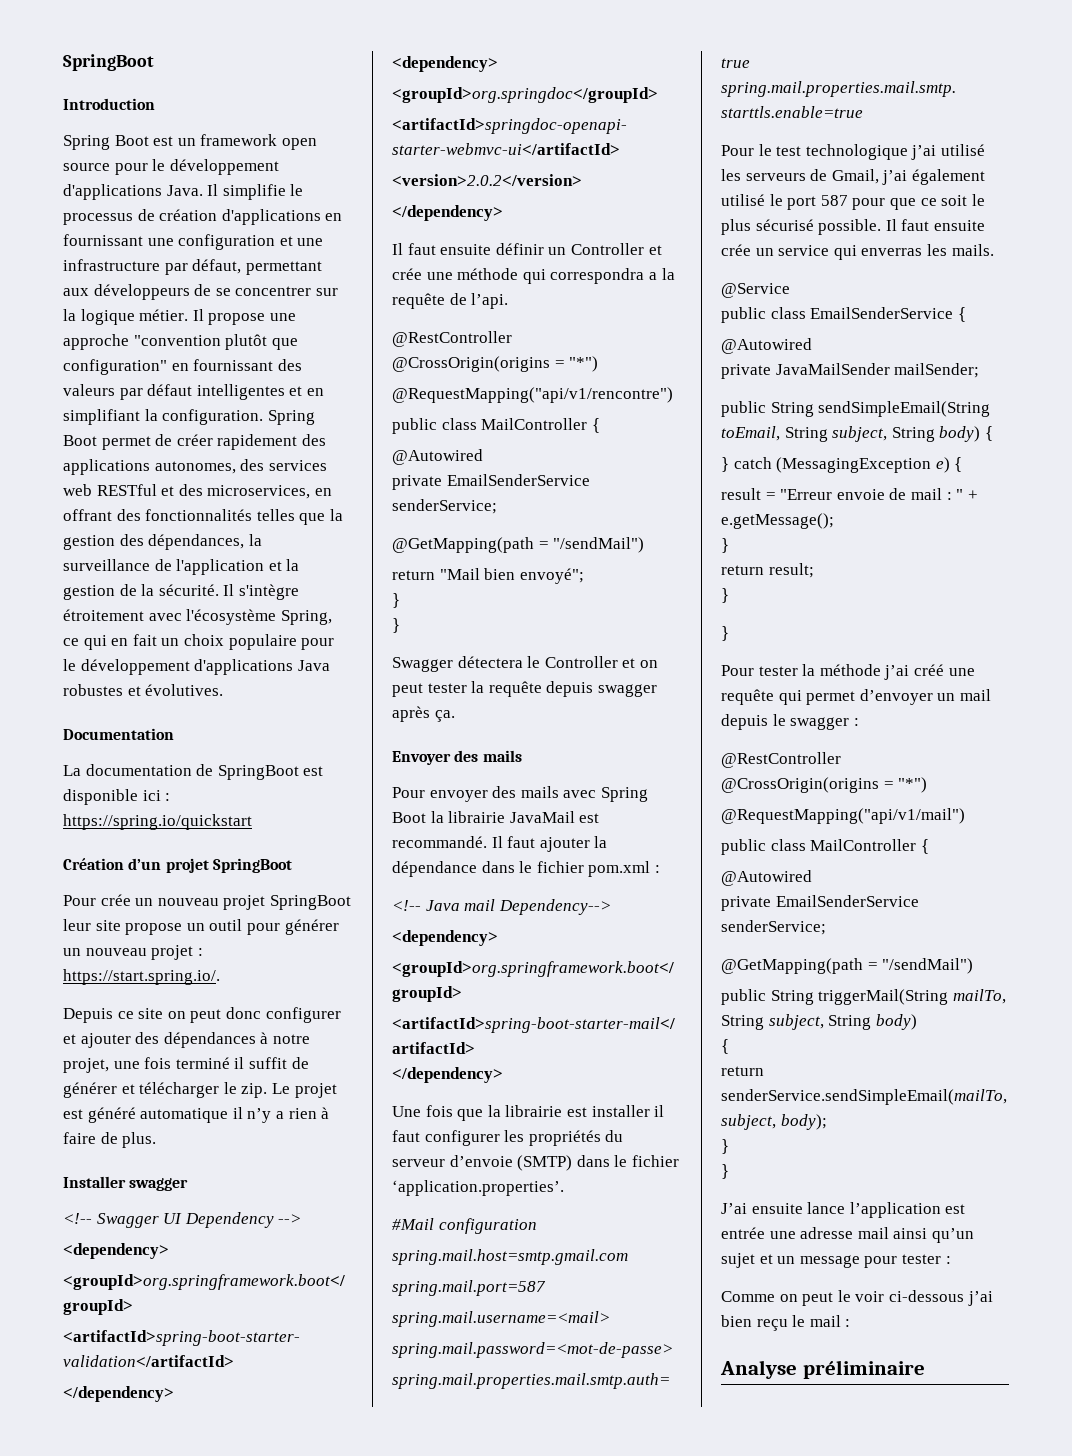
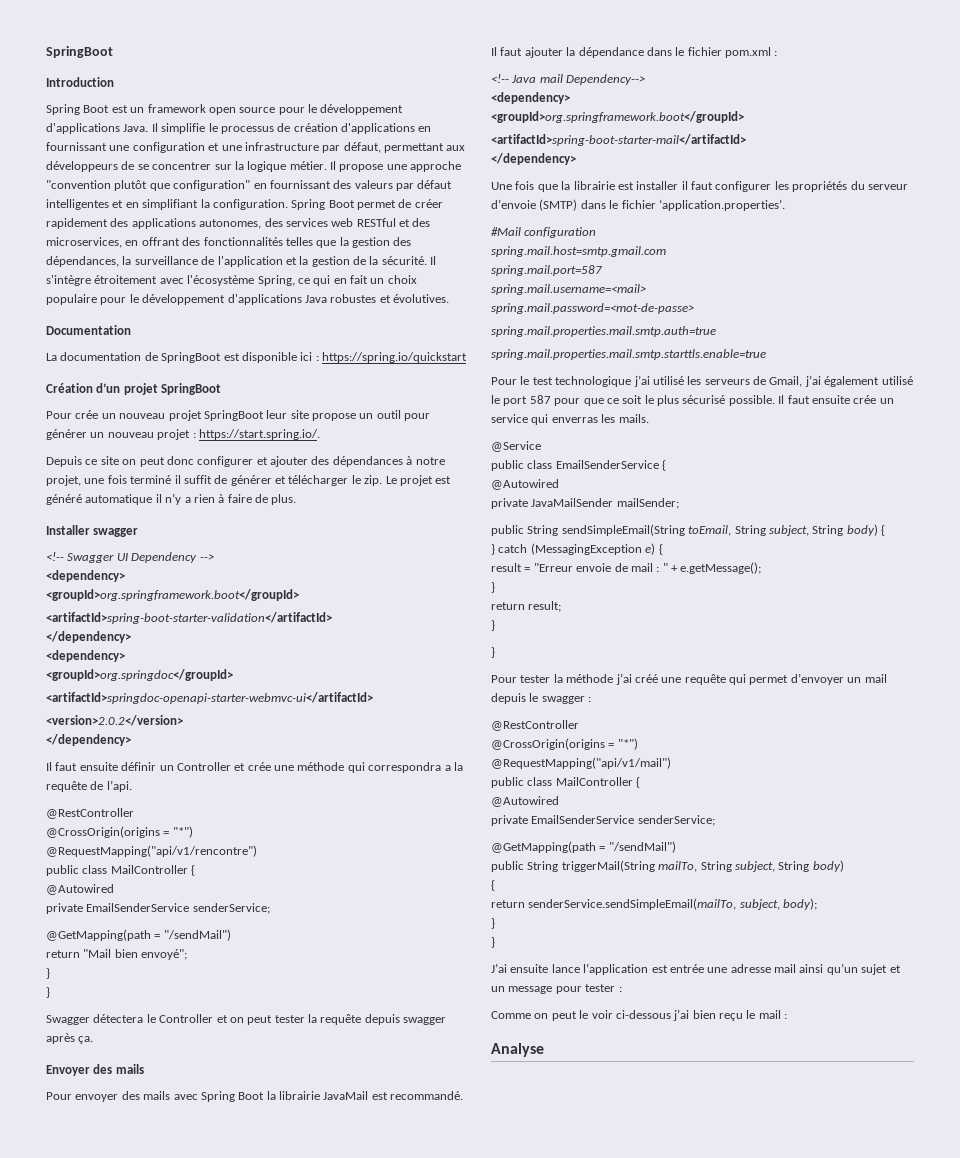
- Analyse préliminaire
+ Analyse

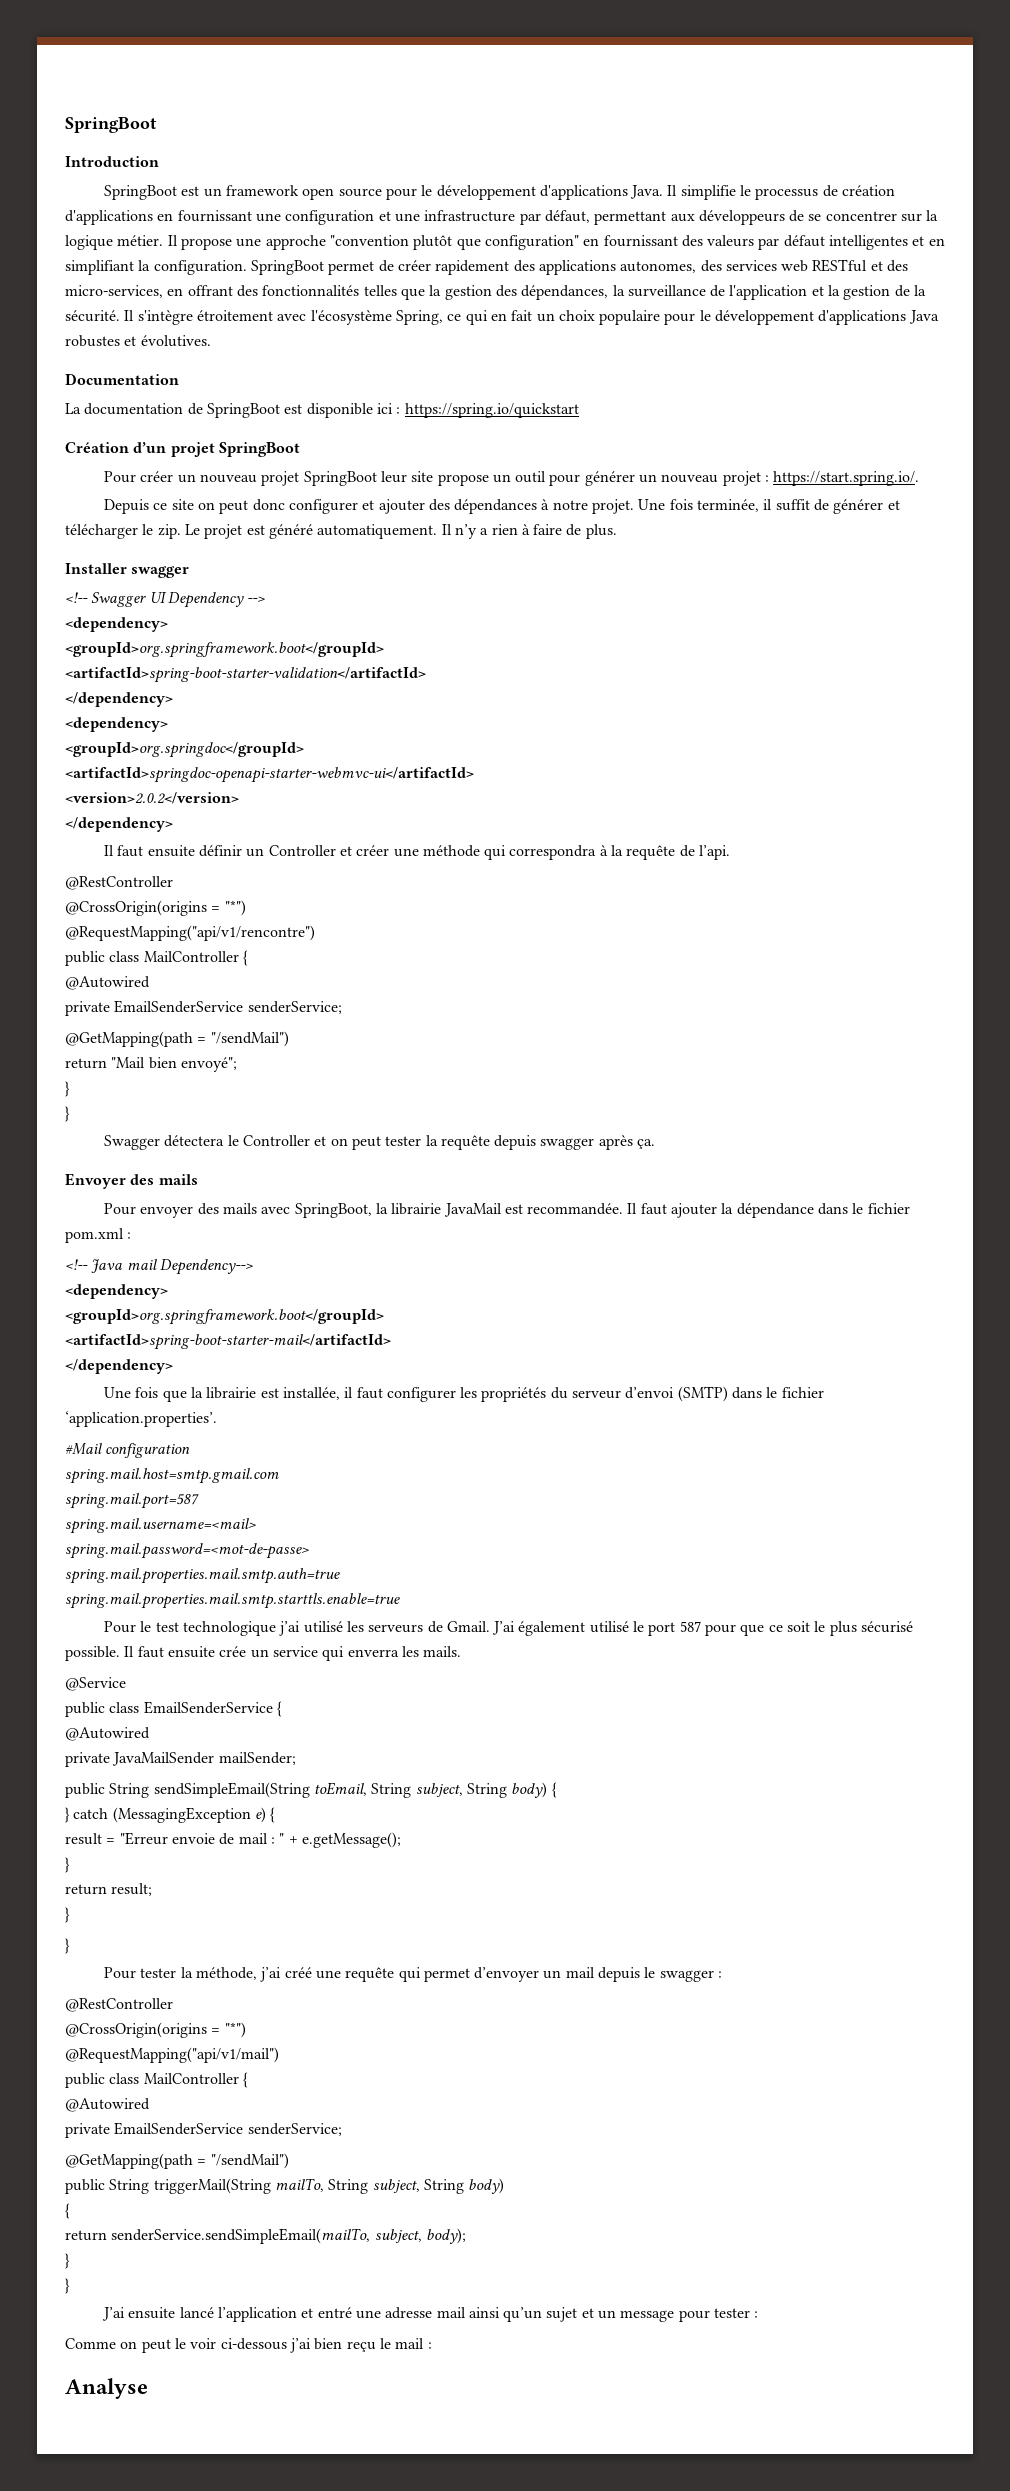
- Spring Boot est un framework open source pour le développement d'applications Java.
+ SpringBoot est un framework open source pour le développement d'applications Java.
- Spring Boot permet de créer rapidement des applications autonomes, des services web RESTful et des microservices, en offrant des fonctionnalités telles que la gestion des dépendances, la surveillance de l'application et la gestion de la sécurité.
+ SpringBoot permet de créer rapidement des applications autonomes, des services web RESTful et des micro-services, en offrant des fonctionnalités telles que la gestion des dépendances, la surveillance de l'application et la gestion de la sécurité.
- Pour crée un nouveau projet SpringBoot leur site propose un outil pour générer un nouveau projet : https://start.spring.io/.
+ Pour créer un nouveau projet SpringBoot leur site propose un outil pour générer un nouveau projet : https://start.spring.io/.
- Depuis ce site on peut donc configurer et ajouter des dépendances à notre projet, une fois terminé il suffit de générer et télécharger le zip.
+ Depuis ce site on peut donc configurer et ajouter des dépendances à notre projet. Une fois terminée, il suffit de générer et télécharger le zip.
- Le projet est généré automatique il n’y a rien à faire de plus.
+ Le projet est généré automatiquement. Il n’y a rien à faire de plus.
- Il faut ensuite définir un Controller et crée une méthode qui correspondra a la requête de l’api.
+ Il faut ensuite définir un Controller et créer une méthode qui correspondra à la requête de l’api.
- Pour envoyer des mails avec Spring Boot la librairie JavaMail est recommandé.
+ Pour envoyer des mails avec SpringBoot, la librairie JavaMail est recommandée.
- Une fois que la librairie est installer il faut configurer les propriétés du serveur d’envoie (SMTP) dans le fichier ‘application.properties’.
+ Une fois que la librairie est installée, il faut configurer les propriétés du serveur d’envoi (SMTP) dans le fichier ‘application.properties’.
- Pour le test technologique j’ai utilisé les serveurs de Gmail, j’ai également utilisé le port 587 pour que ce soit le plus sécurisé possible.
+ Pour le test technologique j’ai utilisé les serveurs de Gmail. J’ai également utilisé le port 587 pour que ce soit le plus sécurisé possible.
- Il faut ensuite crée un service qui enverras les mails.
+ Il faut ensuite crée un service qui enverra les mails.
- Pour tester la méthode j’ai créé une requête qui permet d’envoyer un mail depuis le swagger :
+ Pour tester la méthode, j’ai créé une requête qui permet d’envoyer un mail depuis le swagger :
- J’ai ensuite lance l’application est entrée une adresse mail ainsi qu’un sujet et un message pour tester :
+ J’ai ensuite lancé l’application et entré une adresse mail ainsi qu’un sujet et un message pour tester :

